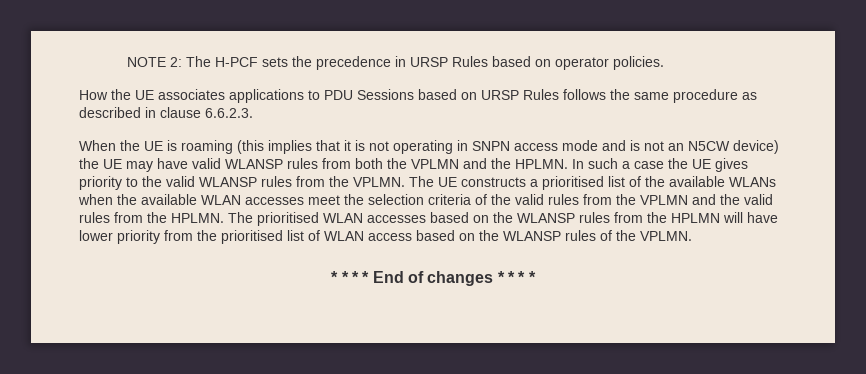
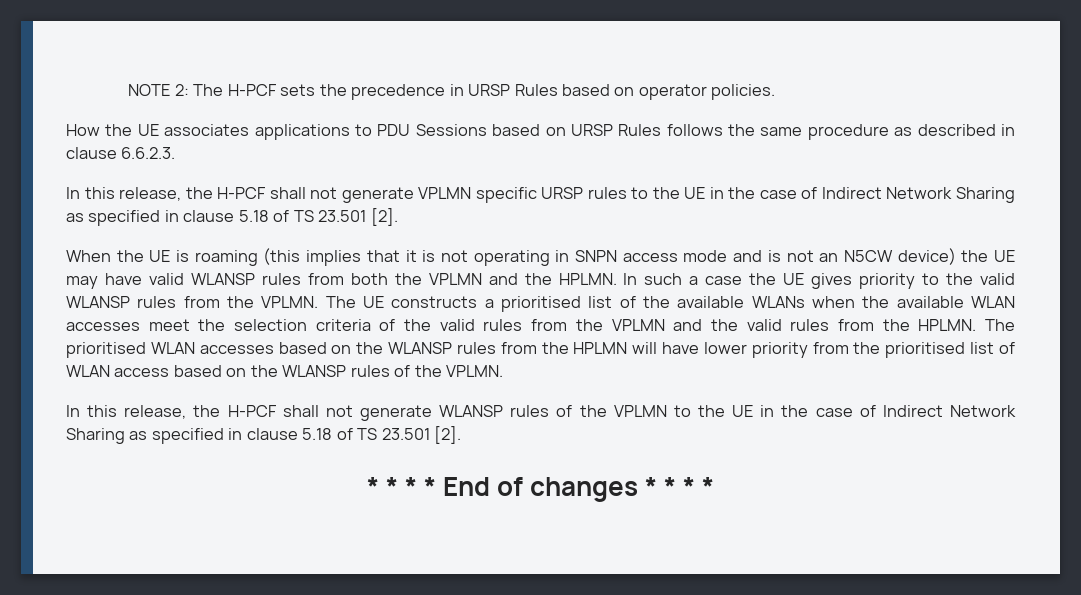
+ In this release, the H-PCF shall not generate VPLMN specific URSP rules to the UE in the case of Indirect Network Sharing as specified in clause 5.18 of TS 23.501 [2].
+ In this release, the H-PCF shall not generate WLANSP rules of the VPLMN to the UE in the case of Indirect Network Sharing as specified in clause 5.18 of TS 23.501 [2].

